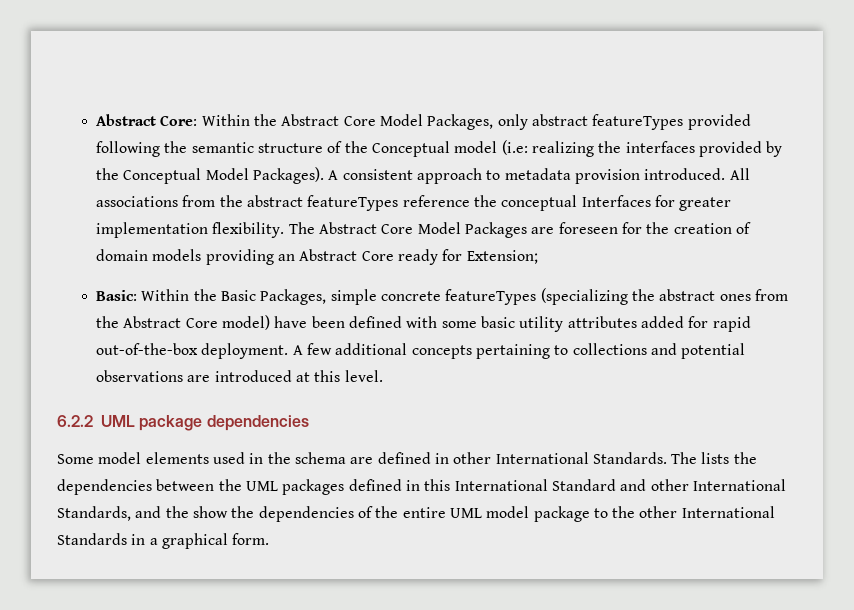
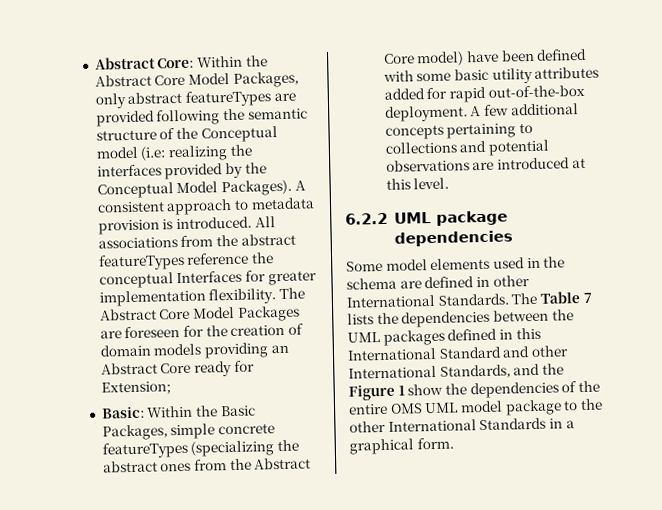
- Abstract Core: Within the Abstract Core Model Packages, only abstract featureTypes provided following the semantic structure of the Conceptual model (i.e: realizing the interfaces provided by the Conceptual Model Packages).
+ Abstract Core: Within the Abstract Core Model Packages, only abstract featureTypes are provided following the semantic structure of the Conceptual model (i.e: realizing the interfaces provided by the Conceptual Model Packages).
- A consistent approach to metadata provision introduced.
+ A consistent approach to metadata provision is introduced.
- The lists the dependencies between the UML packages defined in this International Standard and other International Standards, and the show the dependencies of the entire UML model package to the other International Standards in a graphical form.
+ The Table 7 lists the dependencies between the UML packages defined in this International Standard and other International Standards, and the Figure 1 show the dependencies of the entire OMS UML model package to the other International Standards in a graphical form.

